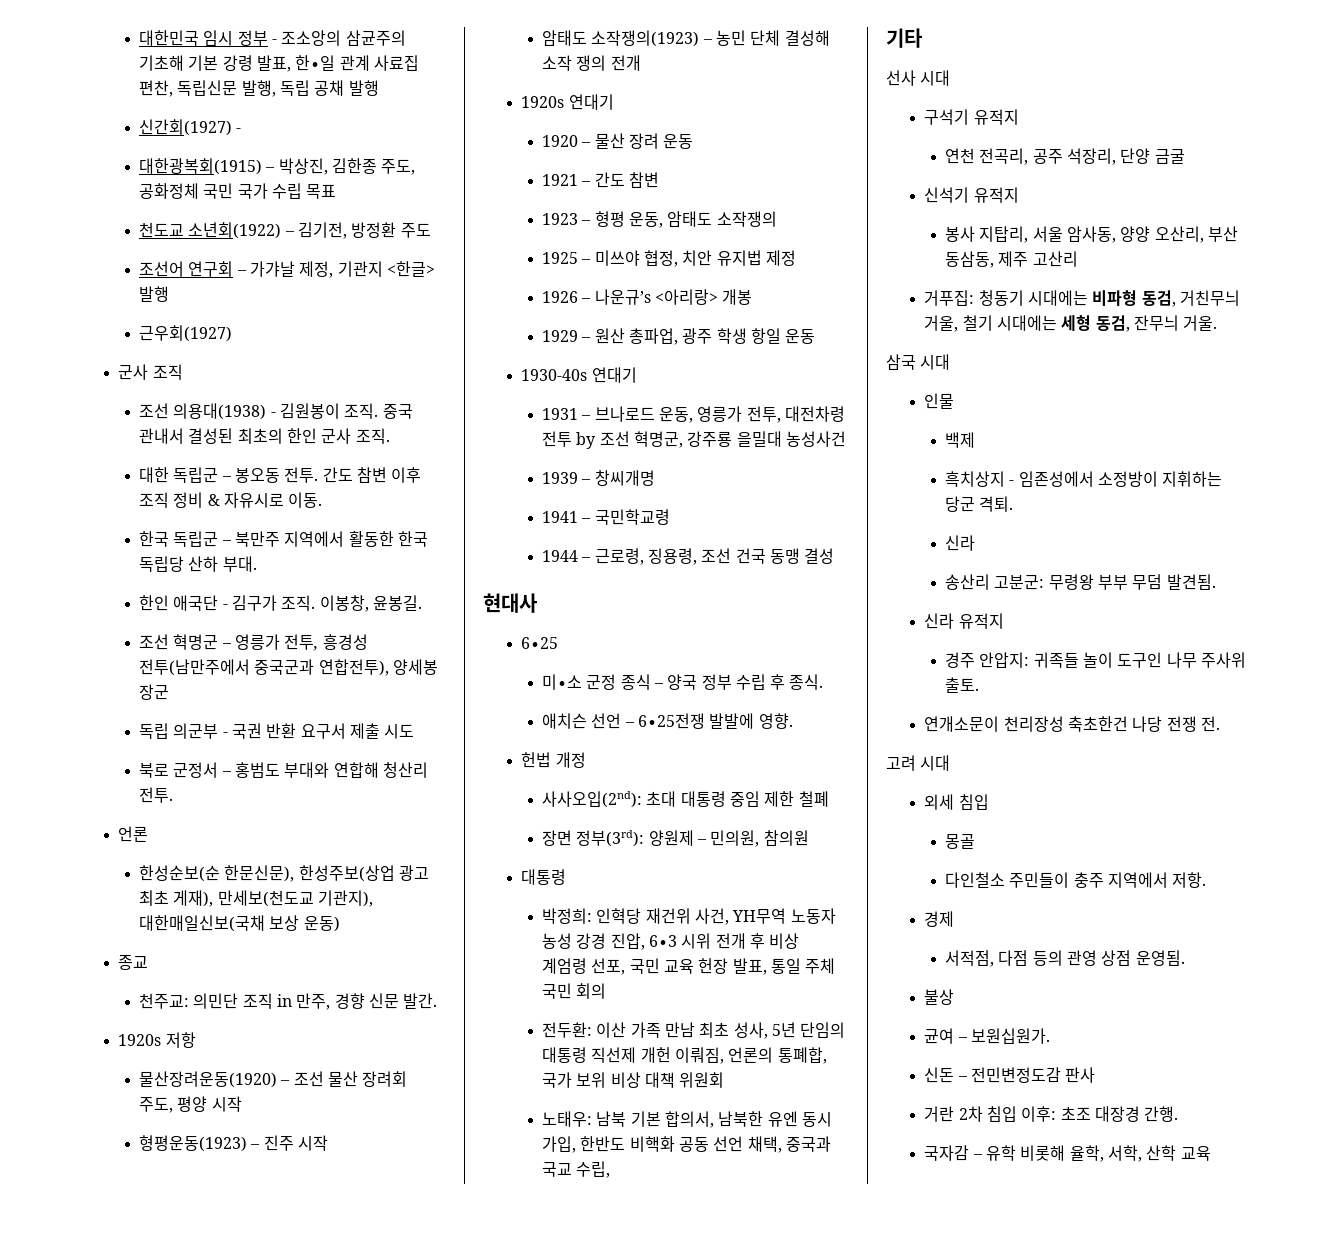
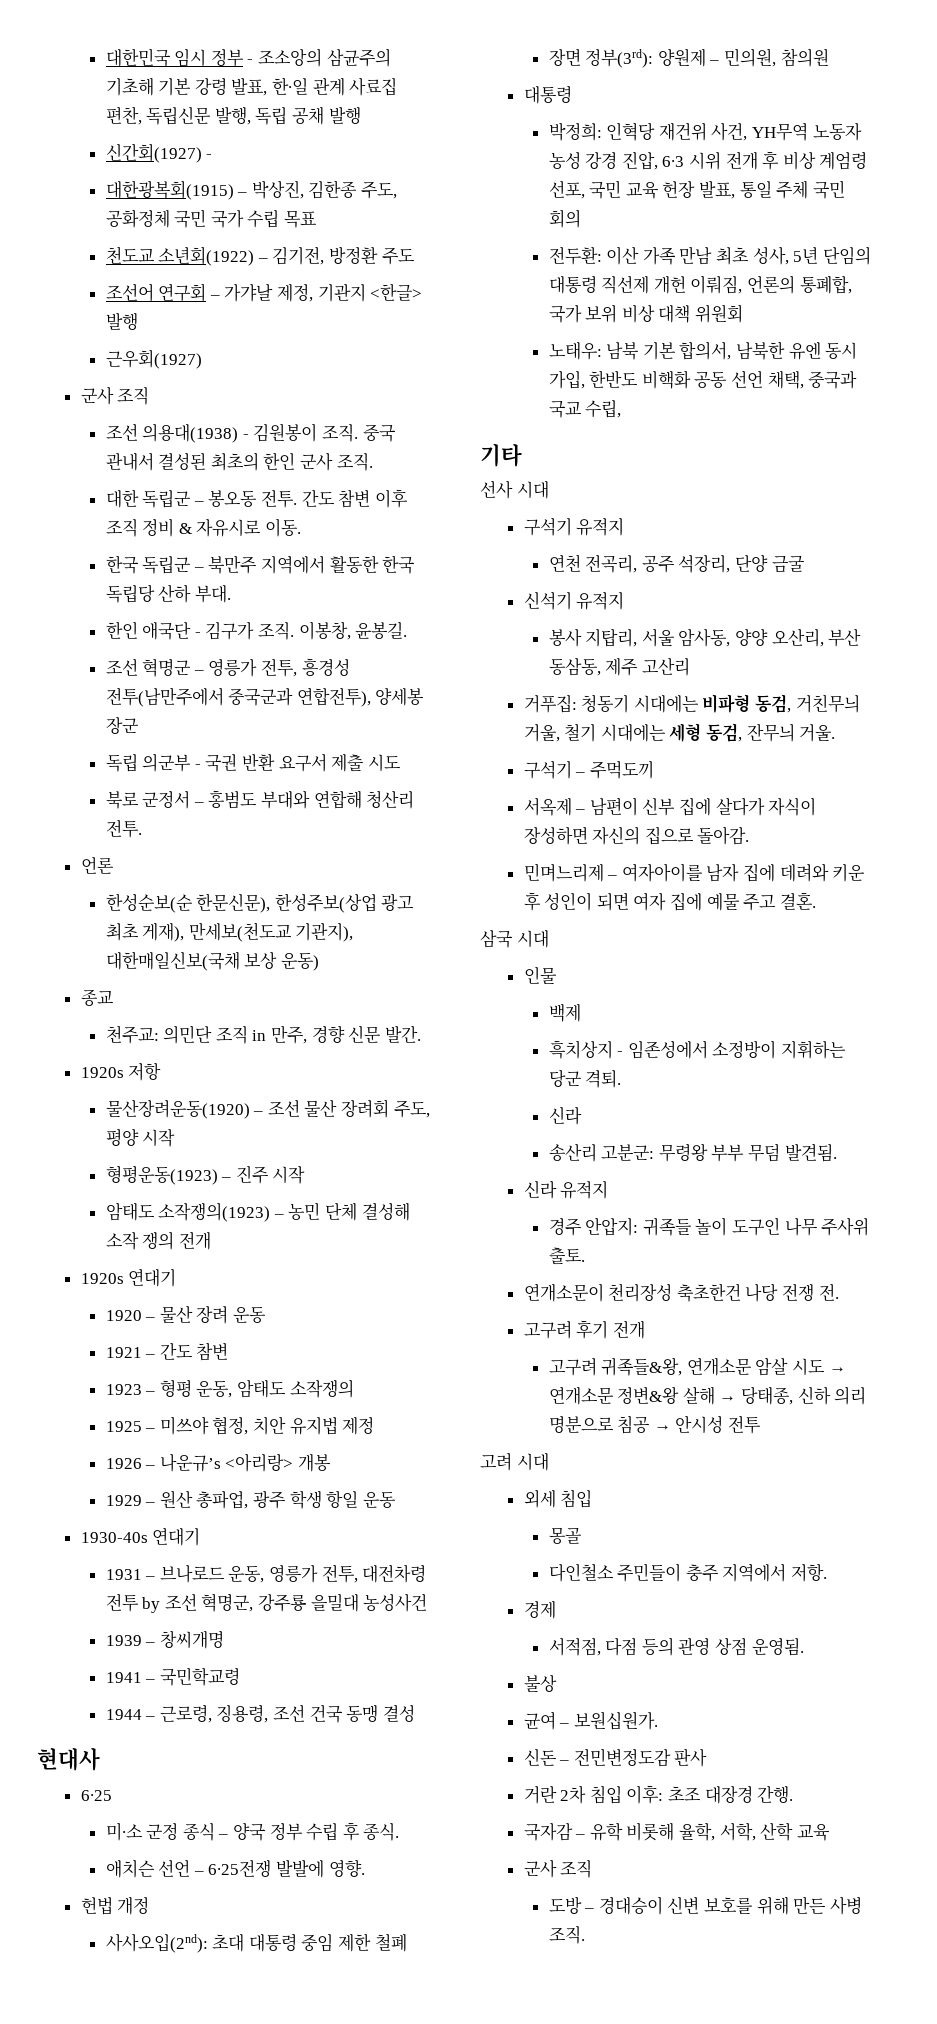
+ 구석기 – 주먹도끼
+ 서옥제 – 남편이 신부 집에 살다가 자식이 장성하면 자신의 집으로 돌아감.
+ 민며느리제 – 여자아이를 남자 집에 데려와 키운 후 성인이 되면 여자 집에 예물 주고 결혼.
+ 고구려 후기 전개
+ 고구려 귀족들&왕, 연개소문 암살 시도 → 연개소문 정변&왕 살해 → 당태종, 신하 의리 명분으로 침공 → 안시성 전투
  국자감 – 유학 비롯해 율학, 서학, 산학 교육
+ 군사 조직
+ 도방 – 경대승이 신변 보호를 위해 만든 사병 조직.

